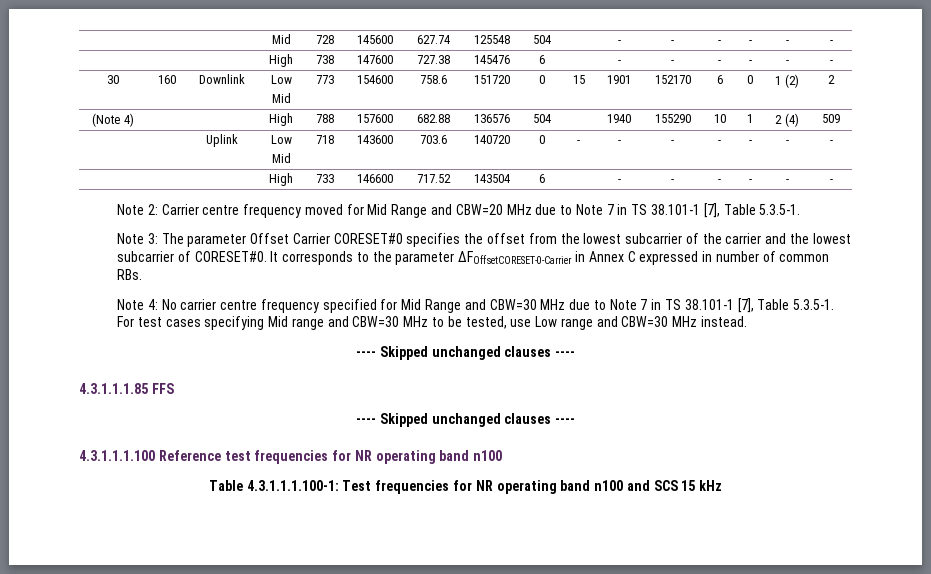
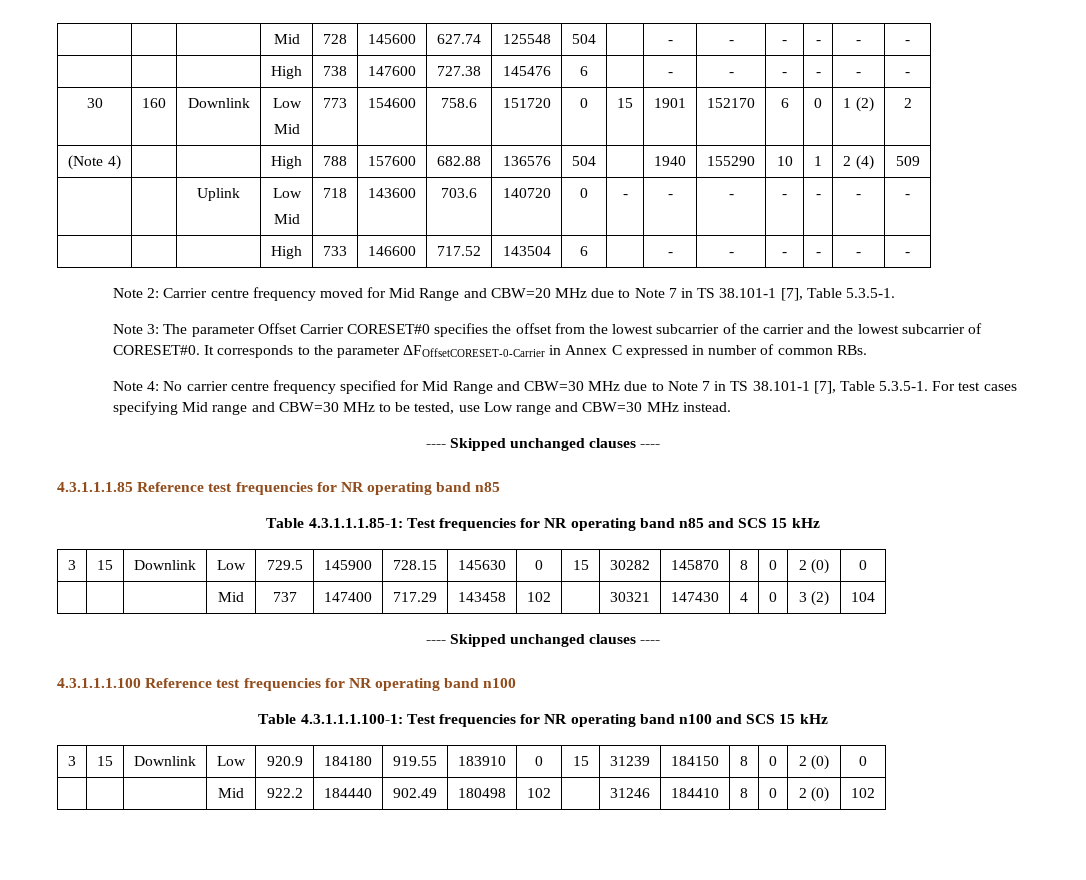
- 4.3.1.1.1.85 FFS
+ 4.3.1.1.1.85 Reference test frequencies for NR operating band n85
+ Table 4.3.1.1.1.85-1: Test frequencies for NR operating band n85 and SCS 15 kHz
+ 3 | 15 | Downlink | Low | 729.5 | 145900 | 728.15 | 145630 | 0 | 15 | 30282 | 145870 | 8 | 0 | 2 (0) | 0
+ | | | Mid | 737 | 147400 | 717.29 | 143458 | 102 | | 30321 | 147430 | 4 | 0 | 3 (2) | 104
+ 3 | 15 | Downlink | Low | 920.9 | 184180 | 919.55 | 183910 | 0 | 15 | 31239 | 184150 | 8 | 0 | 2 (0) | 0
+ | | | Mid | 922.2 | 184440 | 902.49 | 180498 | 102 | | 31246 | 184410 | 8 | 0 | 2 (0) | 102

